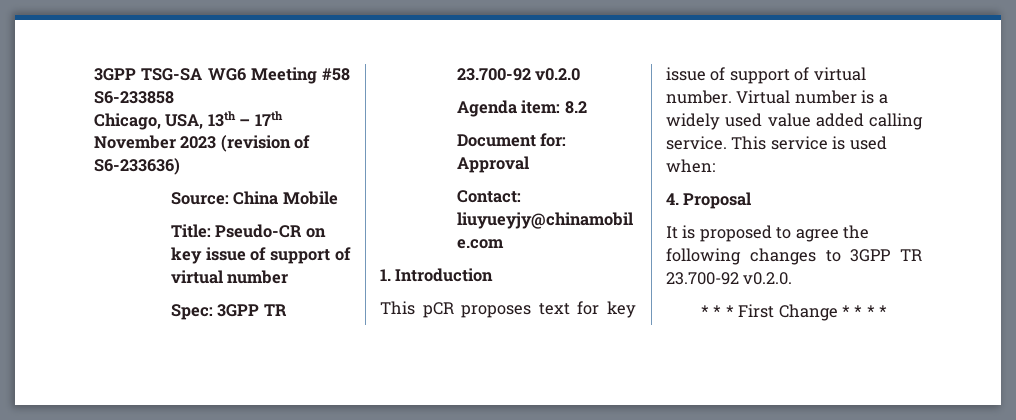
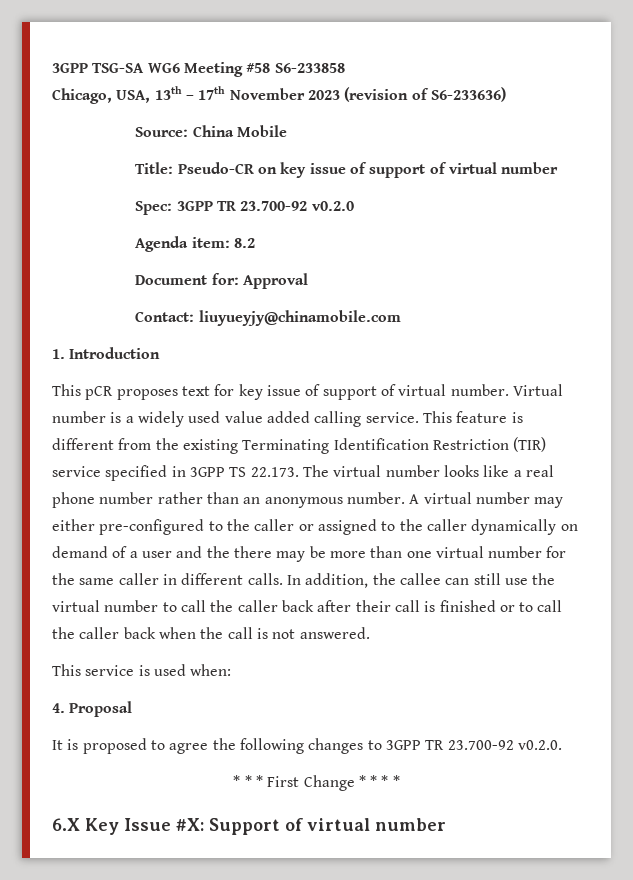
+ This feature is different from the existing Terminating Identification Restriction (TIR) service specified in 3GPP TS 22.173. The virtual number looks like a real phone number rather than an anonymous number. A virtual number may either pre-configured to the caller or assigned to the caller dynamically on demand of a user and the there may be more than one virtual number for the same caller in different calls. In addition, the callee can still use the virtual number to call the caller back after their call is finished or to call the caller back when the call is not answered.
+ 6.X Key Issue #X: Support of virtual number

